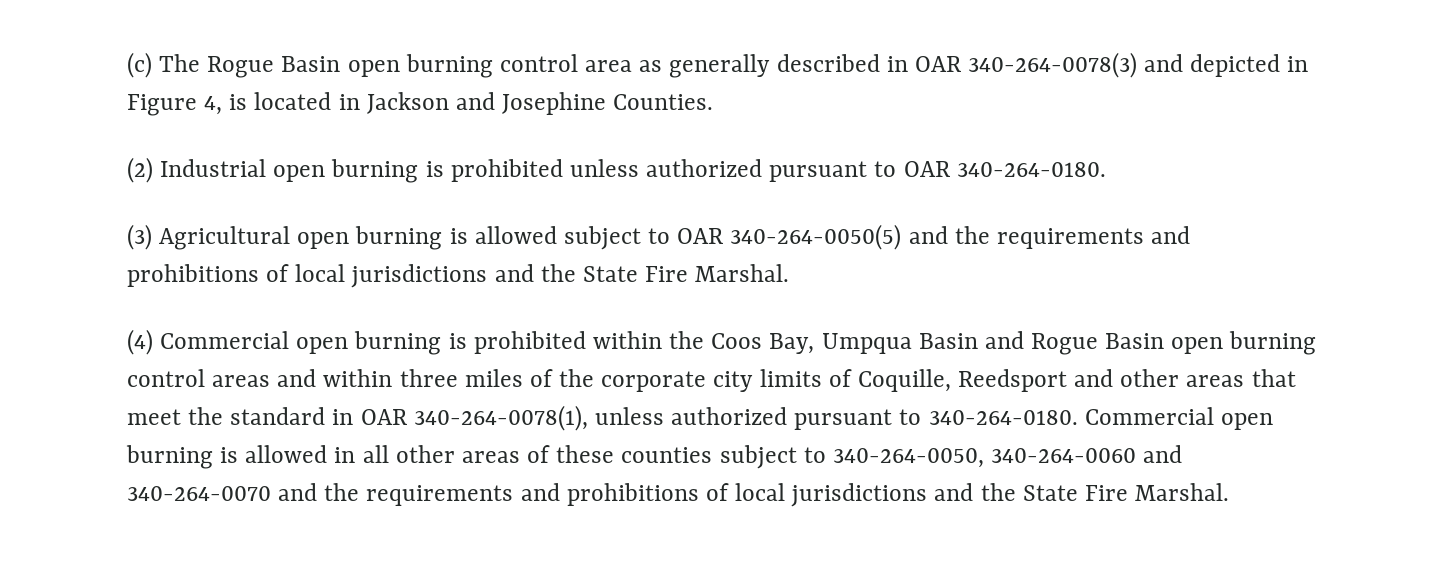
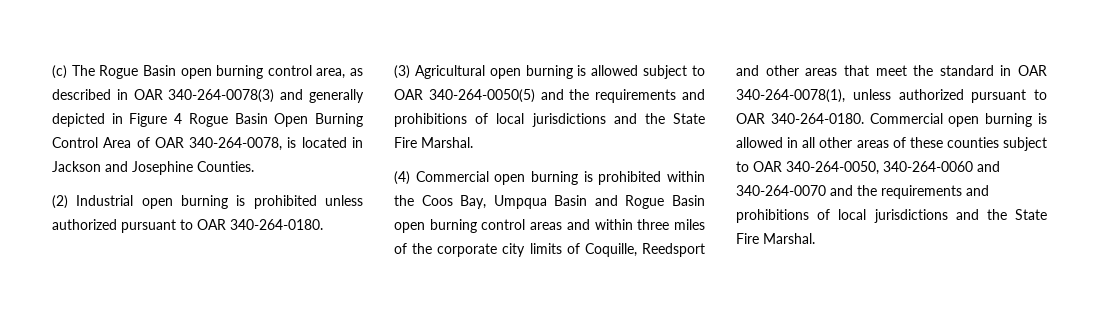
- (c) The Rogue Basin open burning control area as generally described in OAR 340-264-0078(3) and depicted in Figure 4, is located in Jackson and Josephine Counties.
+ (c) The Rogue Basin open burning control area, as described in OAR 340-264-0078(3) and generally depicted in Figure 4 Rogue Basin Open Burning Control Area of OAR 340-264-0078, is located in Jackson and Josephine Counties.
- (4) Commercial open burning is prohibited within the Coos Bay, Umpqua Basin and Rogue Basin open burning control areas and within three miles of the corporate city limits of Coquille, Reedsport and other areas that meet the standard in OAR 340-264-0078(1), unless authorized pursuant to 340-264-0180.
+ (4) Commercial open burning is prohibited within the Coos Bay, Umpqua Basin and Rogue Basin open burning control areas and within three miles of the corporate city limits of Coquille, Reedsport and other areas that meet the standard in OAR 340-264-0078(1), unless authorized pursuant to OAR 340-264-0180.
- Commercial open burning is allowed in all other areas of these counties subject to 340-264-0050, 340-264-0060 and 340-264-0070 and the requirements and prohibitions of local jurisdictions and the State Fire Marshal.
+ Commercial open burning is allowed in all other areas of these counties subject to OAR 340-264-0050, 340-264-0060 and 340-264-0070 and the requirements and prohibitions of local jurisdictions and the State Fire Marshal.

